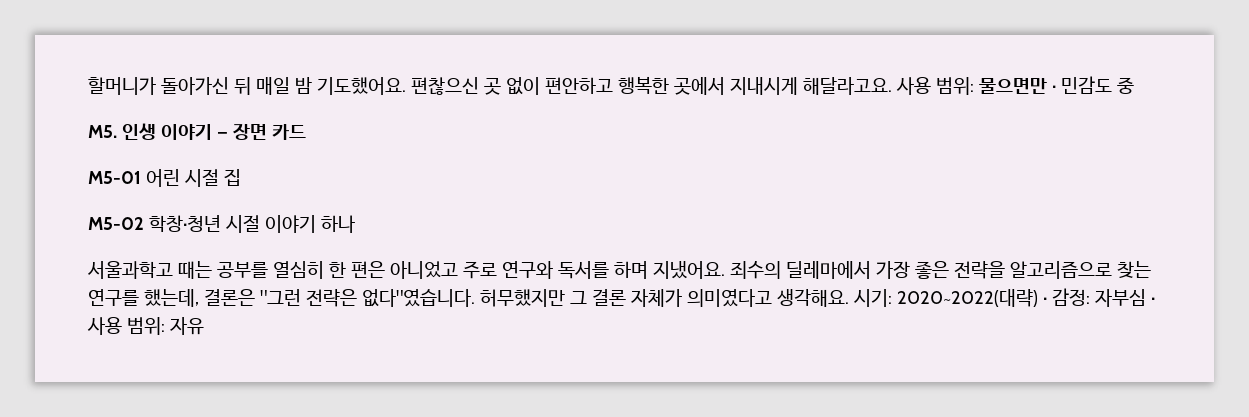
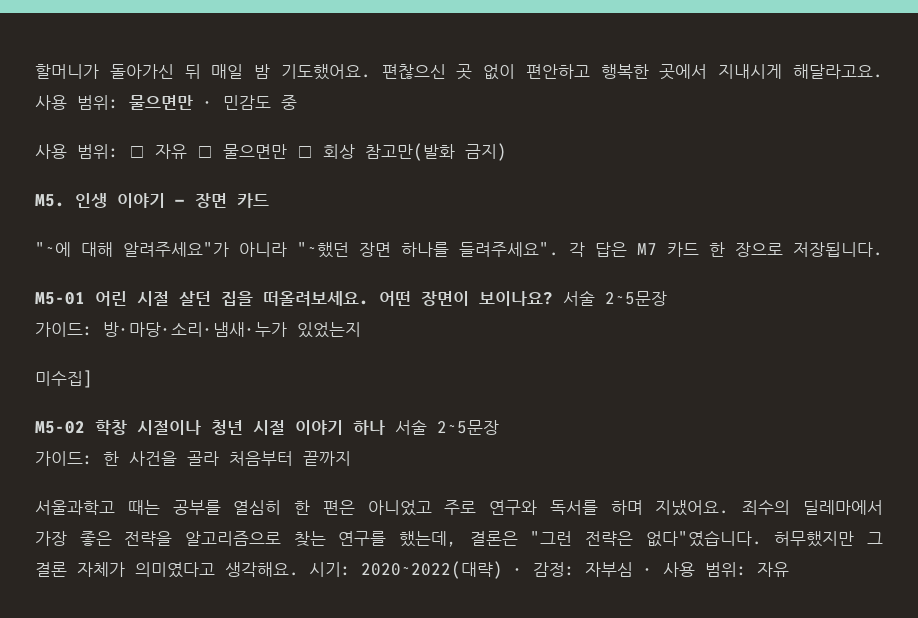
+ 사용 범위: □ 자유 □ 물으면만 □ 회상 참고만(발화 금지)
- M5-01 어린 시절 집
- M5-02 학창·청년 시절 이야기 하나
+ "~에 대해 알려주세요"가 아니라 "~했던 장면 하나를 들려주세요". 각 답은 M7 카드 한 장으로 저장됩니다.
+ M5-01 어린 시절 살던 집을 떠올려보세요. 어떤 장면이 보이나요? 서술 2~5문장
+ 가이드: 방·마당·소리·냄새·누가 있었는지
+ 미수집]
+ M5-02 학창 시절이나 청년 시절 이야기 하나 서술 2~5문장
+ 가이드: 한 사건을 골라 처음부터 끝까지

